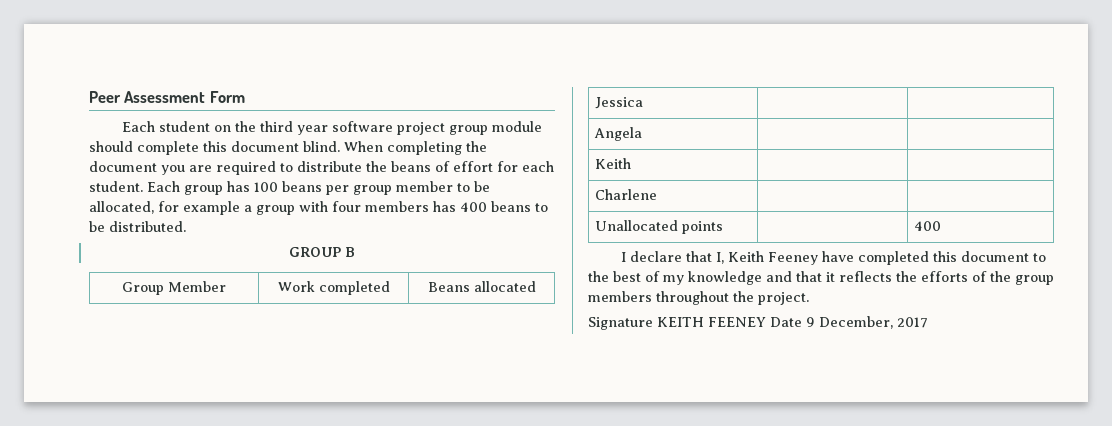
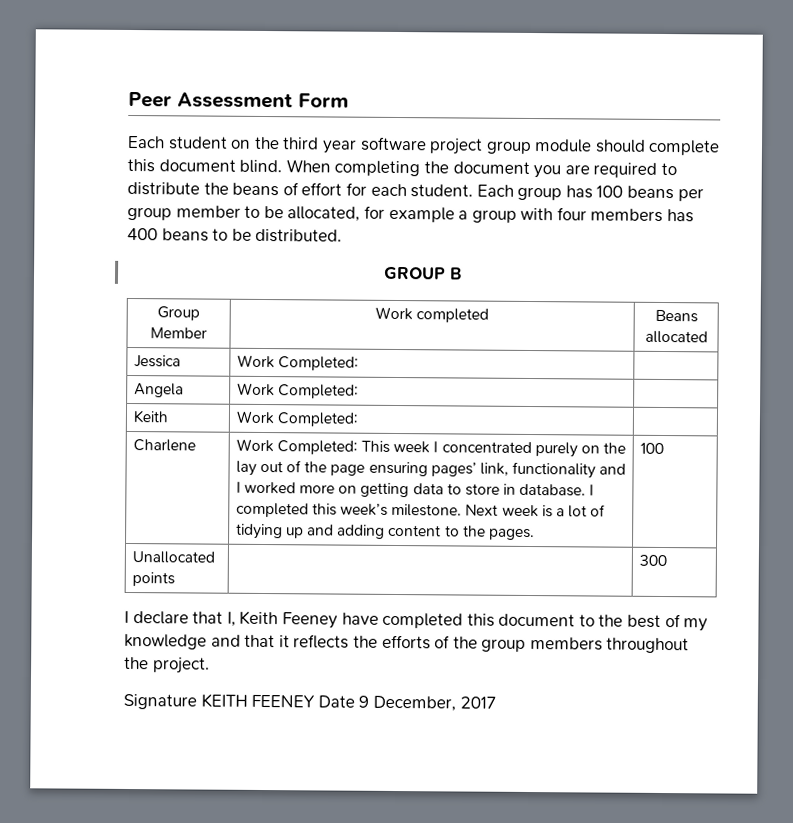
- Jessica | |
+ Jessica | Work Completed: |
- Angela | |
+ Angela | Work Completed: |
- Keith | |
+ Keith | Work Completed: |
+ Work Completed: This week I concentrated purely on the lay out of the page ensuring pages’ link, functionality and I worked more on getting data to store in database. I completed this week’s milestone. Next week is a lot of tidying up and adding content to the pages. | 100
- Unallocated points | | 400
+ Unallocated points | | 300

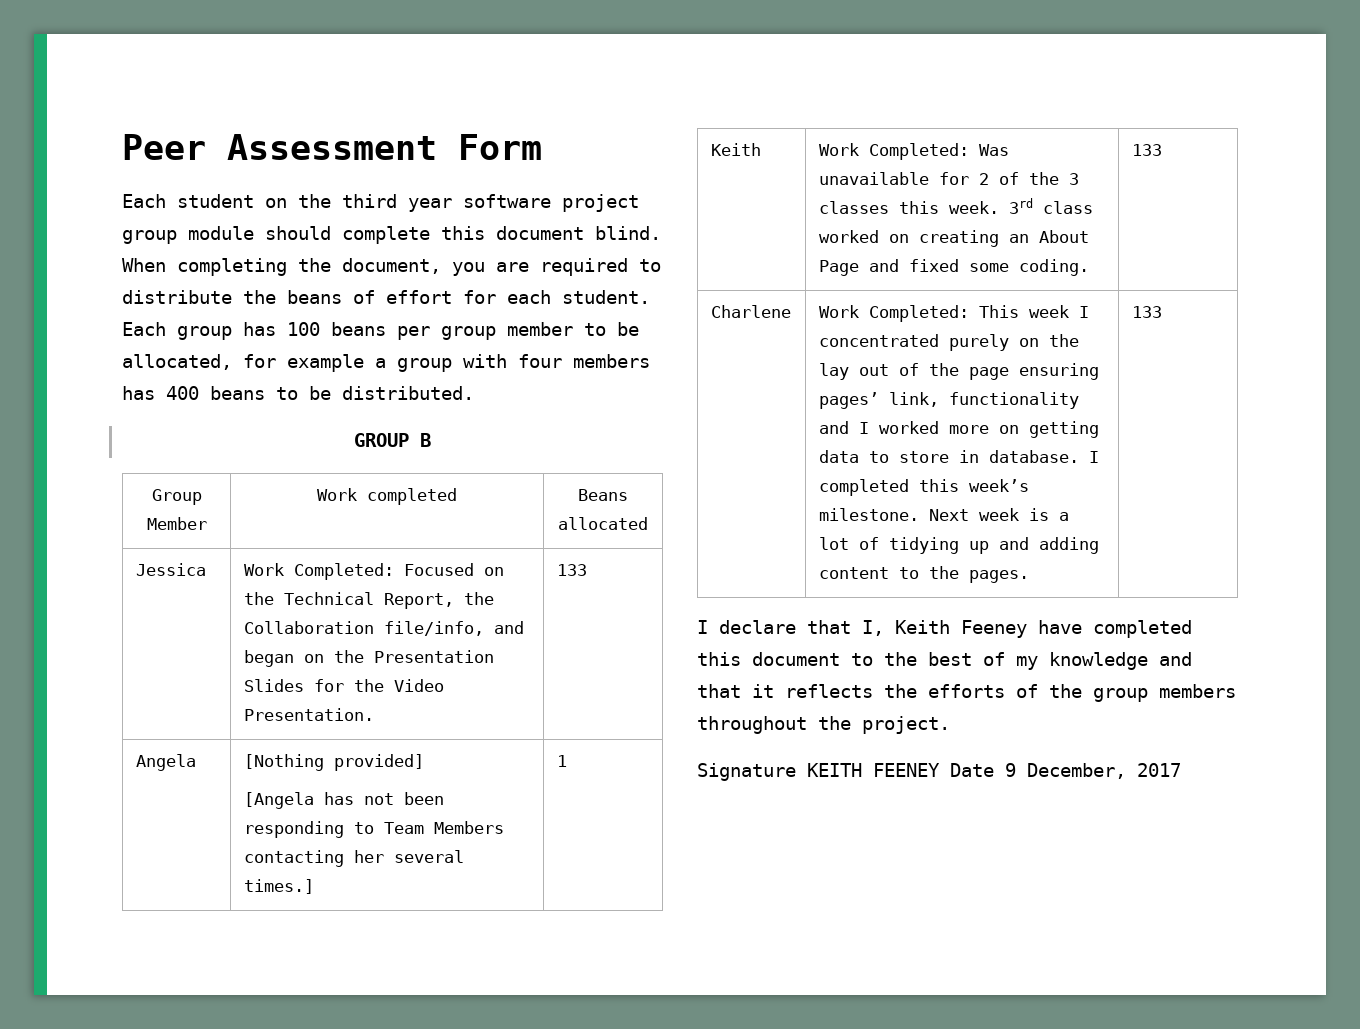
- When completing the document you are required to distribute the beans of effort for each student.
+ When completing the document, you are required to distribute the beans of effort for each student.
- Jessica | Work Completed: |
- Angela | Work Completed: |
- Keith | Work Completed: |
+ Jessica | Work Completed: Focused on the Technical Report, the Collaboration file/info, and began on the Presentation Slides for the Video Presentation. | 133
+ Angela | [Nothing provided]
+ [Angela has not been responding to Team Members contacting her several times.] | 1
+ Keith | Work Completed: Was unavailable for 2 of the 3 classes this week. 3rd class worked on creating an About Page and fixed some coding. | 133
- Next week is a lot of tidying up and adding content to the pages. | 100
- Unallocated points | | 300
+ Next week is a lot of tidying up and adding content to the pages. | 133

